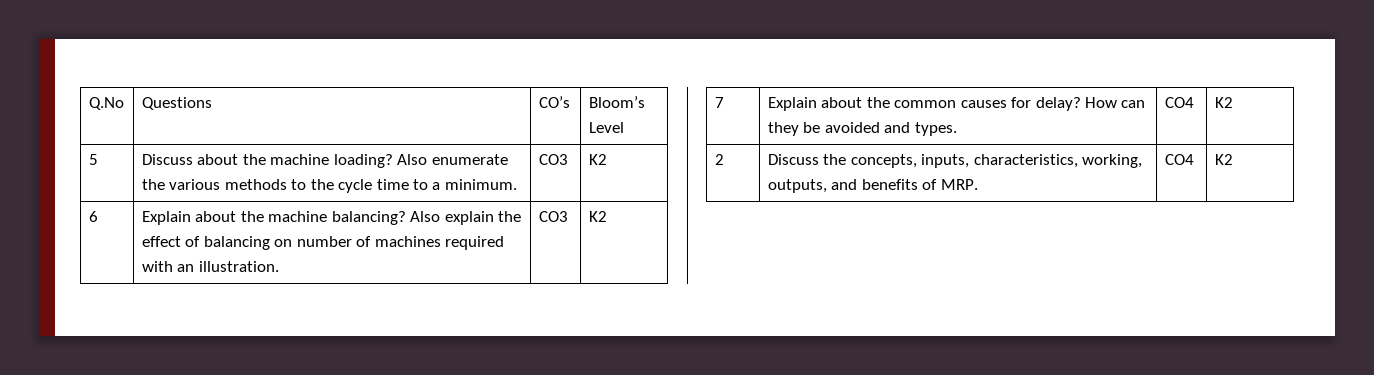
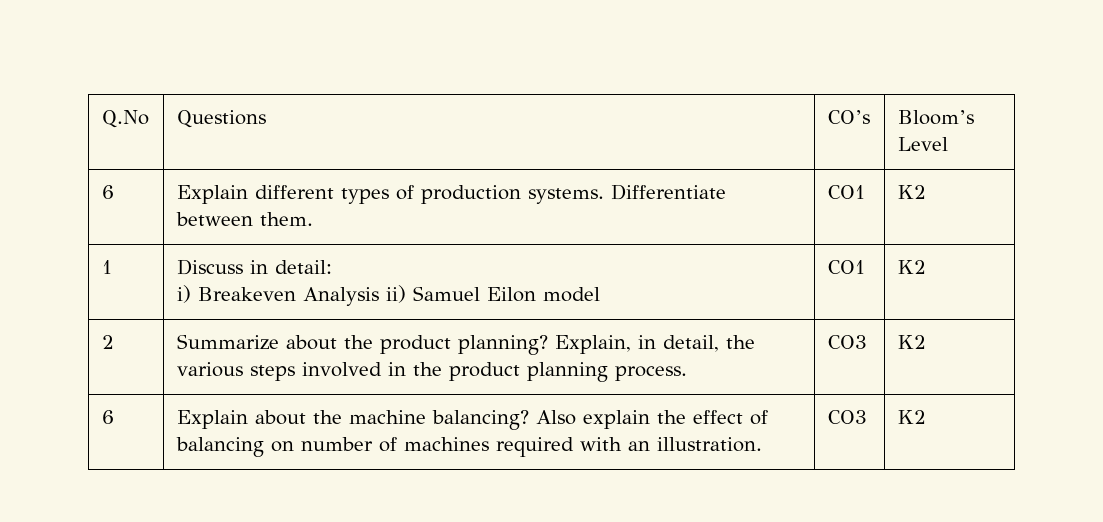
- 5 | Discuss about the machine loading? Also enumerate the various methods to the cycle time to a minimum. | CO3 | K2
+ 6 | Explain different types of production systems. Differentiate between them. | CO1 | K2
+ 1 | Discuss in detail:
+ i) Breakeven Analysis ii) Samuel Eilon model | CO1 | K2
+ 2 | Summarize about the product planning? Explain, in detail, the various steps involved in the product planning process. | CO3 | K2
- 7 | Explain about the common causes for delay? How can they be avoided and types. | CO4 | K2
- 2 | Discuss the concepts, inputs, characteristics, working, outputs, and benefits of MRP. | CO4 | K2

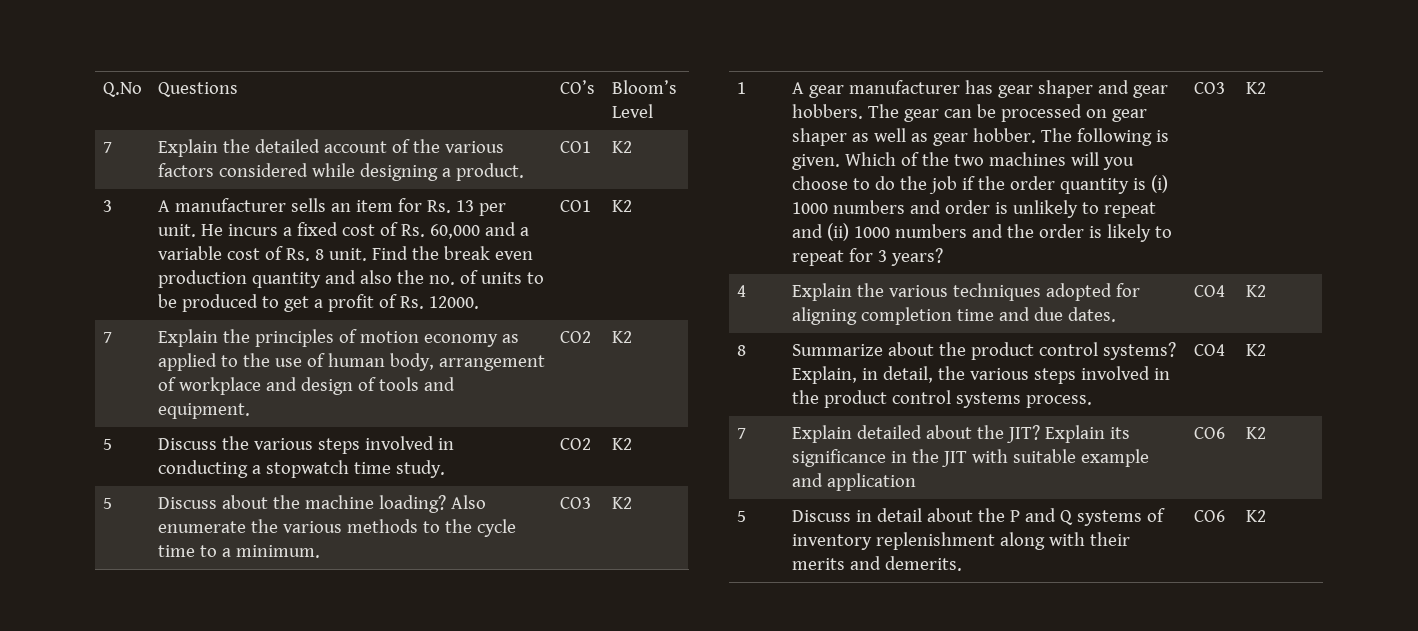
- 6 | Explain different types of production systems. Differentiate between them. | CO1 | K2
- 1 | Discuss in detail:
- i) Breakeven Analysis ii) Samuel Eilon model | CO1 | K2
- 2 | Summarize about the product planning? Explain, in detail, the various steps involved in the product planning process. | CO3 | K2
- 6 | Explain about the machine balancing? Also explain the effect of balancing on number of machines required with an illustration. | CO3 | K2
+ 7 | Explain the detailed account of the various factors considered while designing a product. | CO1 | K2
+ 3 | A manufacturer sells an item for Rs. 13 per unit. He incurs a fixed cost of Rs. 60,000 and a variable cost of Rs. 8 unit. Find the break even production quantity and also the no. of units to be produced to get a profit of Rs. 12000. | CO1 | K2
+ 7 | Explain the principles of motion economy as applied to the use of human body, arrangement of workplace and design of tools and equipment. | CO2 | K2
+ 5 | Discuss the various steps involved in conducting a stopwatch time study. | CO2 | K2
+ 5 | Discuss about the machine loading? Also enumerate the various methods to the cycle time to a minimum. | CO3 | K2
+ 1 | A gear manufacturer has gear shaper and gear hobbers. The gear can be processed on gear shaper as well as gear hobber. The following is given. Which of the two machines will you choose to do the job if the order quantity is (i) 1000 numbers and order is unlikely to repeat and (ii) 1000 numbers and the order is likely to repeat for 3 years? | CO3 | K2
+ 4 | Explain the various techniques adopted for aligning completion time and due dates. | CO4 | K2
+ 8 | Summarize about the product control systems? Explain, in detail, the various steps involved in the product control systems process. | CO4 | K2
+ 7 | Explain detailed about the JIT? Explain its significance in the JIT with suitable example and application | CO6 | K2
+ 5 | Discuss in detail about the P and Q systems of inventory replenishment along with their merits and demerits. | CO6 | K2

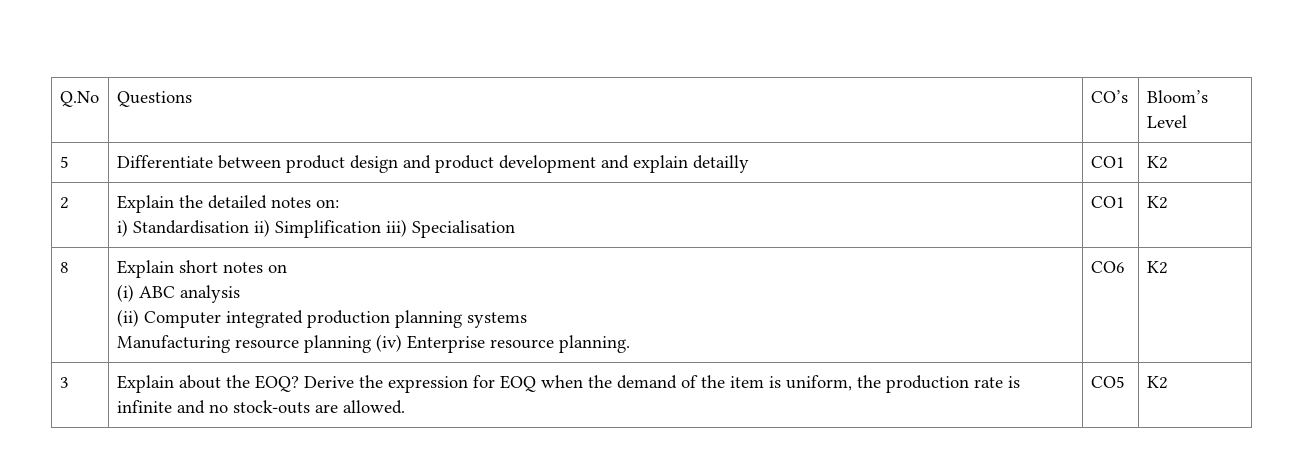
- 7 | Explain the detailed account of the various factors considered while designing a product. | CO1 | K2
- 3 | A manufacturer sells an item for Rs. 13 per unit. He incurs a fixed cost of Rs. 60,000 and a variable cost of Rs. 8 unit. Find the break even production quantity and also the no. of units to be produced to get a profit of Rs. 12000. | CO1 | K2
- 7 | Explain the principles of motion economy as applied to the use of human body, arrangement of workplace and design of tools and equipment. | CO2 | K2
- 5 | Discuss the various steps involved in conducting a stopwatch time study. | CO2 | K2
- 5 | Discuss about the machine loading? Also enumerate the various methods to the cycle time to a minimum. | CO3 | K2
- 1 | A gear manufacturer has gear shaper and gear hobbers. The gear can be processed on gear shaper as well as gear hobber. The following is given. Which of the two machines will you choose to do the job if the order quantity is (i) 1000 numbers and order is unlikely to repeat and (ii) 1000 numbers and the order is likely to repeat for 3 years? | CO3 | K2
- 4 | Explain the various techniques adopted for aligning completion time and due dates. | CO4 | K2
- 8 | Summarize about the product control systems? Explain, in detail, the various steps involved in the product control systems process. | CO4 | K2
- 7 | Explain detailed about the JIT? Explain its significance in the JIT with suitable example and application | CO6 | K2
- 5 | Discuss in detail about the P and Q systems of inventory replenishment along with their merits and demerits. | CO6 | K2
+ 5 | Differentiate between product design and product development and explain detailly | CO1 | K2
+ 2 | Explain the detailed notes on:
+ i) Standardisation ii) Simplification iii) Specialisation | CO1 | K2
+ 8 | Explain short notes on
+ (i) ABC analysis
+ (ii) Computer integrated production planning systems
+ Manufacturing resource planning (iv) Enterprise resource planning. | CO6 | K2
+ 3 | Explain about the EOQ? Derive the expression for EOQ when the demand of the item is uniform, the production rate is infinite and no stock-outs are allowed. | CO5 | K2

